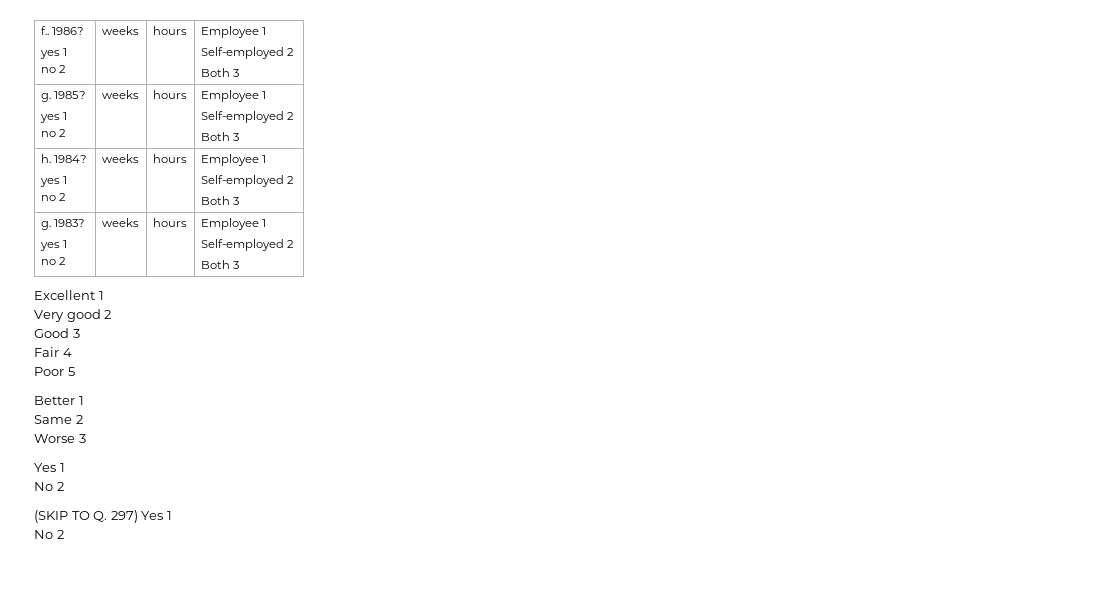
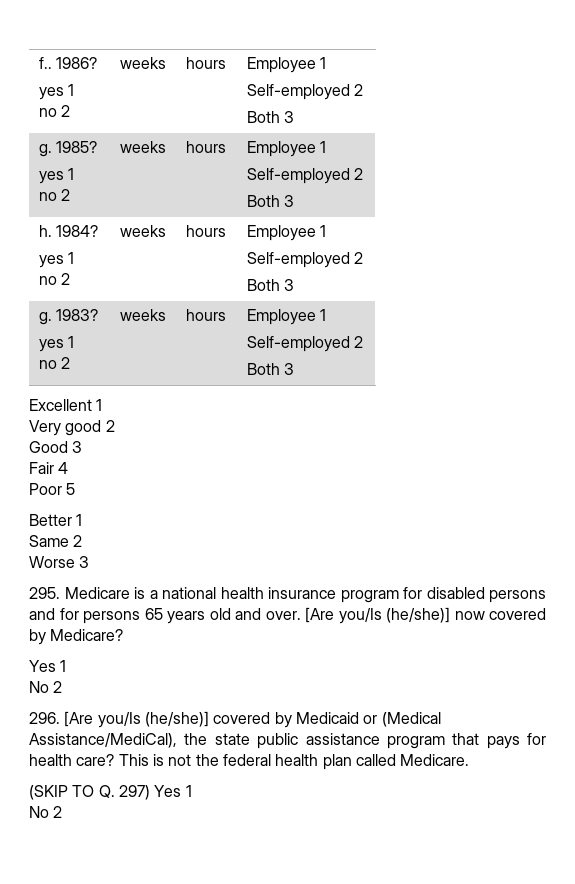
  Worse 3
+ 295. Medicare is a national health insurance program for disabled persons and for persons 65 years old and over. [Are you/Is (he/she)] now covered by Medicare?
  Yes 1
  No 2
+ 296. [Are you/Is (he/she)] covered by Medicaid or (Medical Assistance/MediCal), the state public assistance program that pays for health care? This is not the federal health plan called Medicare.

